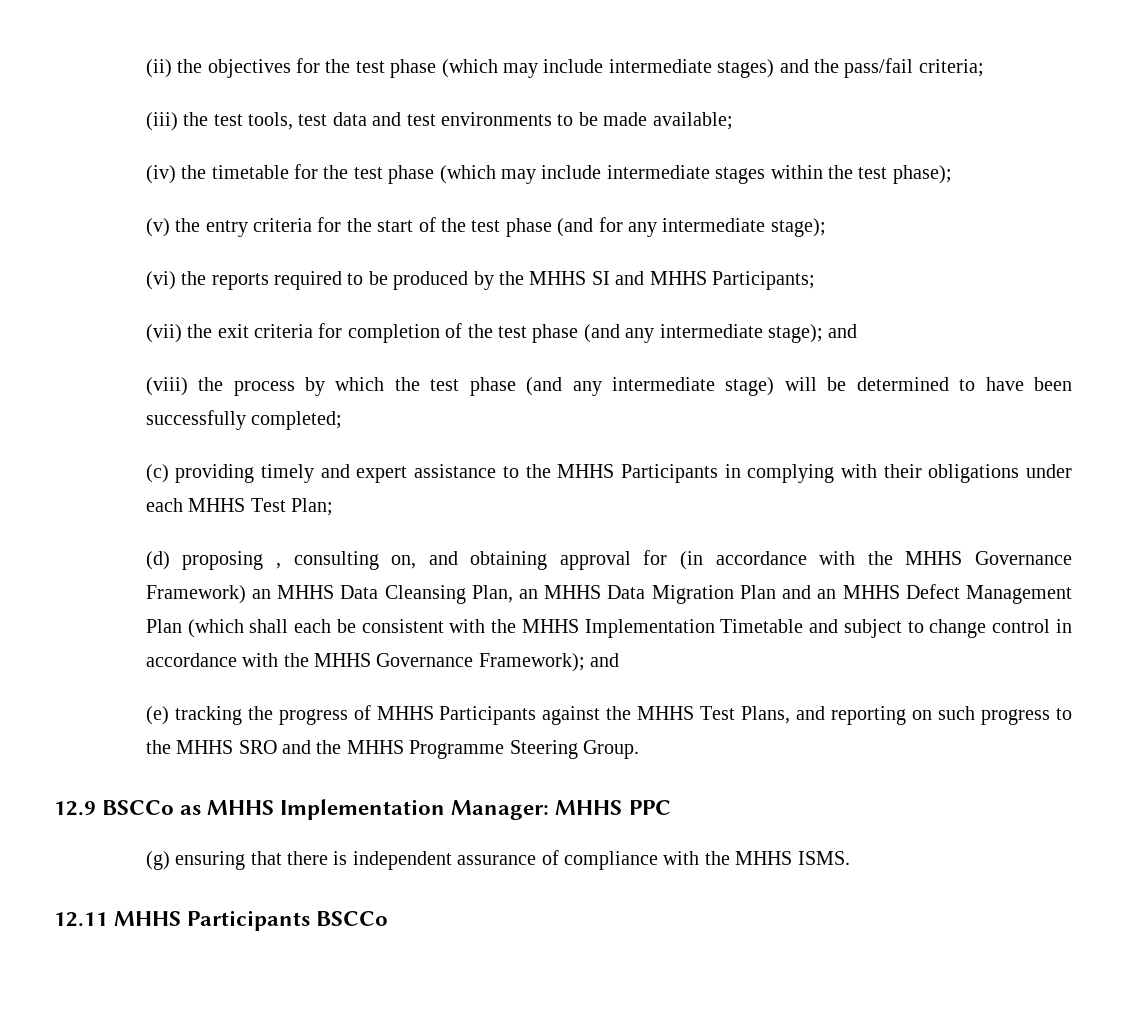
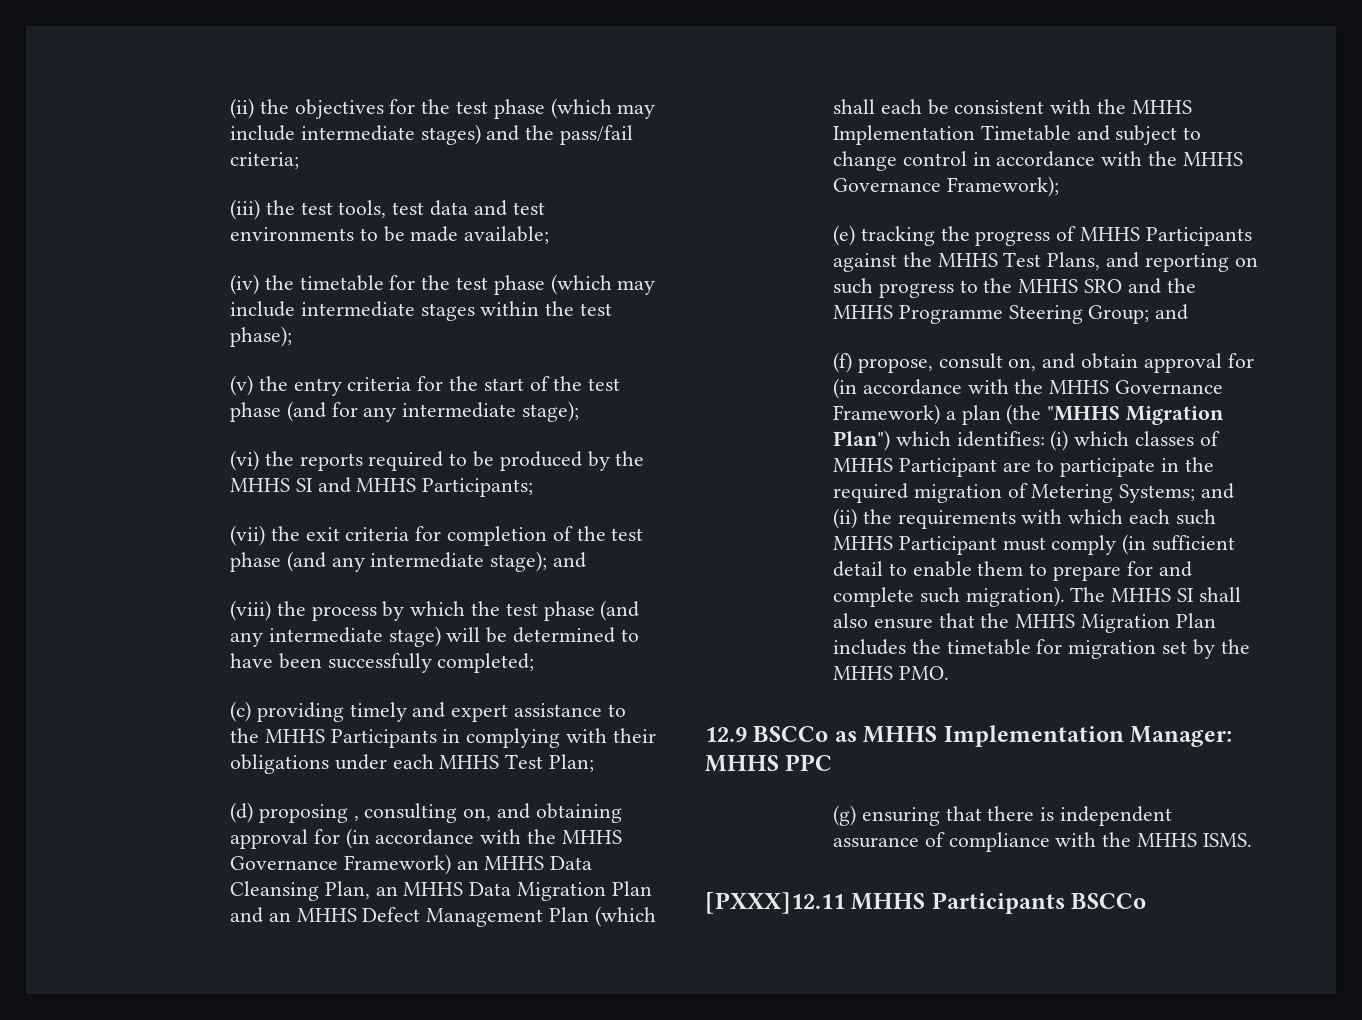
- (d) proposing , consulting on, and obtaining approval for (in accordance with the MHHS Governance Framework) an MHHS Data Cleansing Plan, an MHHS Data Migration Plan and an MHHS Defect Management Plan (which shall each be consistent with the MHHS Implementation Timetable and subject to change control in accordance with the MHHS Governance Framework); and
+ (d) proposing , consulting on, and obtaining approval for (in accordance with the MHHS Governance Framework) an MHHS Data Cleansing Plan, an MHHS Data Migration Plan and an MHHS Defect Management Plan (which shall each be consistent with the MHHS Implementation Timetable and subject to change control in accordance with the MHHS Governance Framework);
- (e) tracking the progress of MHHS Participants against the MHHS Test Plans, and reporting on such progress to the MHHS SRO and the MHHS Programme Steering Group.
+ (e) tracking the progress of MHHS Participants against the MHHS Test Plans, and reporting on such progress to the MHHS SRO and the MHHS Programme Steering Group; and
+ (f) propose, consult on, and obtain approval for (in accordance with the MHHS Governance Framework) a plan (the "MHHS Migration Plan") which identifies: (i) which classes of MHHS Participant are to participate in the required migration of Metering Systems; and (ii) the requirements with which each such MHHS Participant must comply (in sufficient detail to enable them to prepare for and complete such migration). The MHHS SI shall also ensure that the MHHS Migration Plan includes the timetable for migration set by the MHHS PMO.
- 12.11 MHHS Participants BSCCo
+ [PXXX]12.11 MHHS Participants BSCCo

